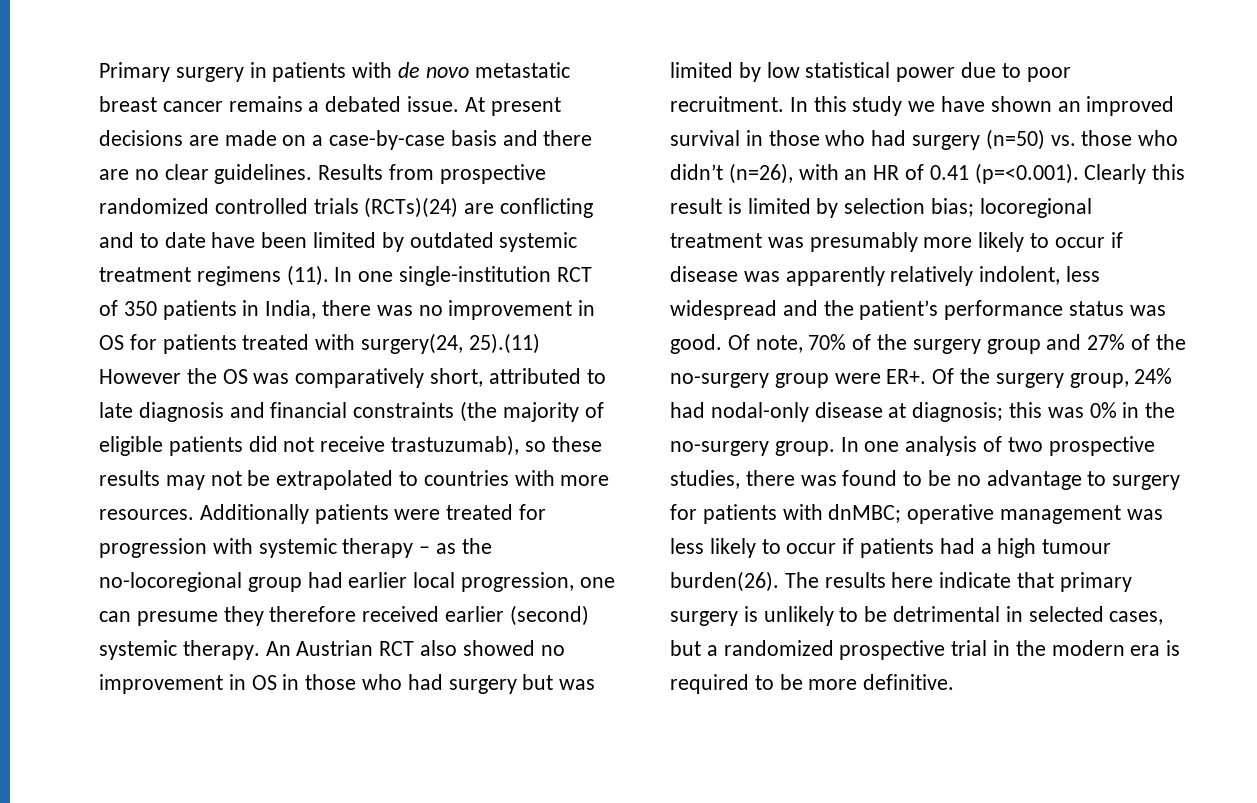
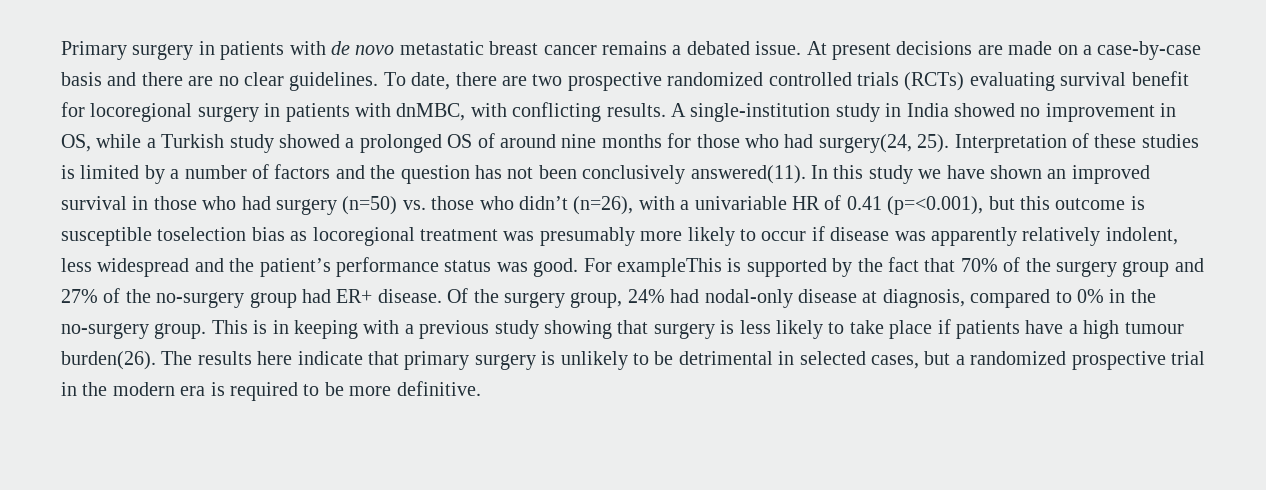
- Results from prospective randomized controlled trials (RCTs)(24) are conflicting and to date have been limited by outdated systemic treatment regimens (11). In one single-institution RCT of 350 patients in India, there was no improvement in OS for patients treated with surgery(24, 25).(11) However the OS was comparatively short, attributed to late diagnosis and financial constraints (the majority of eligible patients did not receive trastuzumab), so these results may not be extrapolated to countries with more resources. Additionally patients were treated for progression with systemic therapy – as the no-locoregional group had earlier local progression, one can presume they therefore received earlier (second) systemic therapy. An Austrian RCT also showed no improvement in OS in those who had surgery but was limited by low statistical power due to poor recruitment.
+ To date, there are two prospective randomized controlled trials (RCTs) evaluating survival benefit for locoregional surgery in patients with dnMBC, with conflicting results. A single-institution study in India showed no improvement in OS, while a Turkish study showed a prolonged OS of around nine months for those who had surgery(24, 25). Interpretation of these studies is limited by a number of factors and the question has not been conclusively answered(11).
- In this study we have shown an improved survival in those who had surgery (n=50) vs. those who didn’t (n=26), with an HR of 0.41 (p=<0.001). Clearly this result is limited by selection bias; locoregional treatment was presumably more likely to occur if disease was apparently relatively indolent, less widespread and the patient’s performance status was good.
+ In this study we have shown an improved survival in those who had surgery (n=50) vs. those who didn’t (n=26), with a univariable HR of 0.41 (p=<0.001), but this outcome is susceptible toselection bias as locoregional treatment was presumably more likely to occur if disease was apparently relatively indolent, less widespread and the patient’s performance status was good.
- Of note, 70% of the surgery group and 27% of the no-surgery group were ER+. Of the surgery group, 24% had nodal-only disease at diagnosis; this was 0% in the no-surgery group.
+ For exampleThis is supported by the fact that 70% of the surgery group and 27% of the no-surgery group had ER+ disease. Of the surgery group, 24% had nodal-only disease at diagnosis, compared to 0% in the no-surgery group.
- In one analysis of two prospective studies, there was found to be no advantage to surgery for patients with dnMBC; operative management was less likely to occur if patients had a high tumour burden(26).
+ This is in keeping with a previous study showing that surgery is less likely to take place if patients have a high tumour burden(26).

